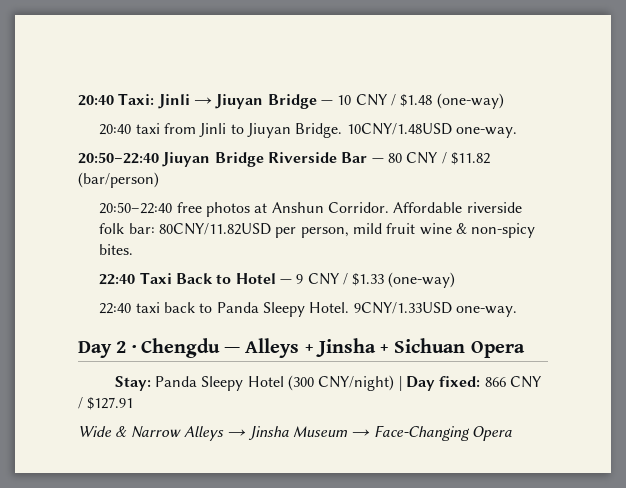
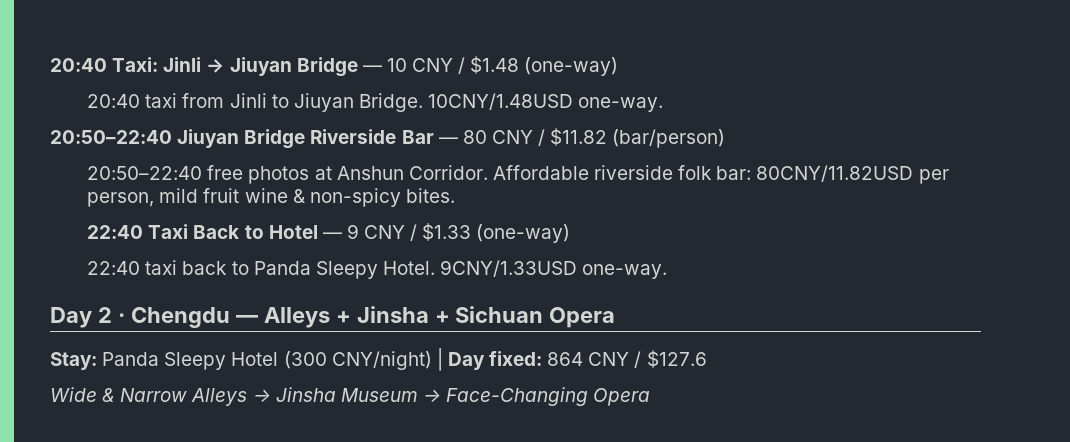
- Stay: Panda Sleepy Hotel (300 CNY/night) | Day fixed: 866 CNY / $127.91
+ Stay: Panda Sleepy Hotel (300 CNY/night) | Day fixed: 864 CNY / $127.6

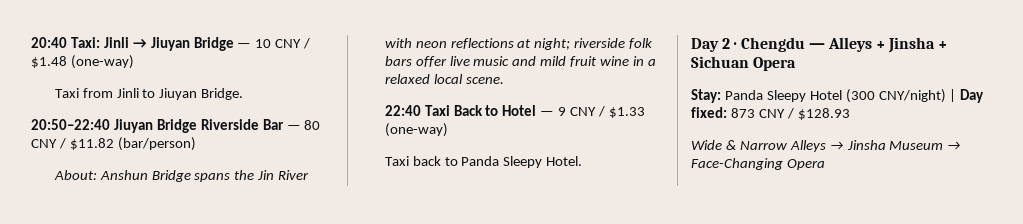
- 20:40 taxi from Jinli to Jiuyan Bridge. 10CNY/1.48USD one-way.
+ Taxi from Jinli to Jiuyan Bridge.
- 20:50–22:40 free photos at Anshun Corridor. Affordable riverside folk bar: 80CNY/11.82USD per person, mild fruit wine & non-spicy bites.
+ About: Anshun Bridge spans the Jin River with neon reflections at night; riverside folk bars offer live music and mild fruit wine in a relaxed local scene.
- 22:40 taxi back to Panda Sleepy Hotel. 9CNY/1.33USD one-way.
+ Taxi back to Panda Sleepy Hotel.
- Stay: Panda Sleepy Hotel (300 CNY/night) | Day fixed: 864 CNY / $127.6
+ Stay: Panda Sleepy Hotel (300 CNY/night) | Day fixed: 873 CNY / $128.93

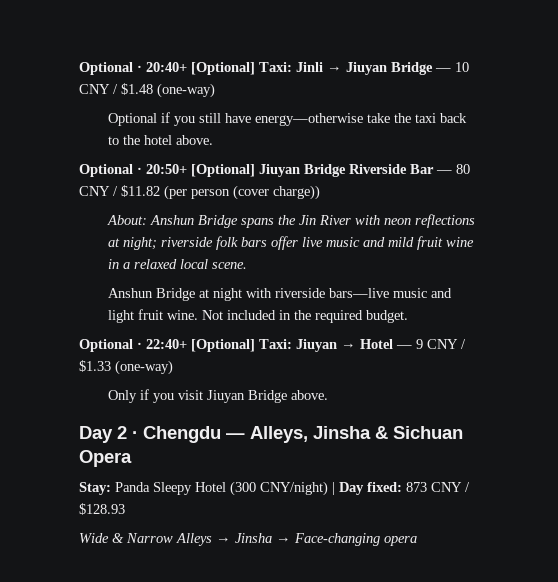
- 20:40 Taxi: Jinli → Jiuyan Bridge — 10 CNY / $1.48 (one-way)
+ Optional · 20:40+ [Optional] Taxi: Jinli → Jiuyan Bridge — 10 CNY / $1.48 (one-way)
- Taxi from Jinli to Jiuyan Bridge.
- 20:50–22:40 Jiuyan Bridge Riverside Bar — 80 CNY / $11.82 (bar/person)
+ Optional if you still have energy—otherwise take the taxi back to the hotel above.
+ Optional · 20:50+ [Optional] Jiuyan Bridge Riverside Bar — 80 CNY / $11.82 (per person (cover charge))
- 22:40 Taxi Back to Hotel — 9 CNY / $1.33 (one-way)
+ Anshun Bridge at night with riverside bars—live music and light fruit wine. Not included in the required budget.
+ Optional · 22:40+ [Optional] Taxi: Jiuyan → Hotel — 9 CNY / $1.33 (one-way)
- Taxi back to Panda Sleepy Hotel.
+ Only if you visit Jiuyan Bridge above.
- Day 2 · Chengdu — Alleys + Jinsha + Sichuan Opera
+ Day 2 · Chengdu — Alleys, Jinsha & Sichuan Opera
- Wide & Narrow Alleys → Jinsha Museum → Face-Changing Opera
+ Wide & Narrow Alleys → Jinsha → Face-changing opera

